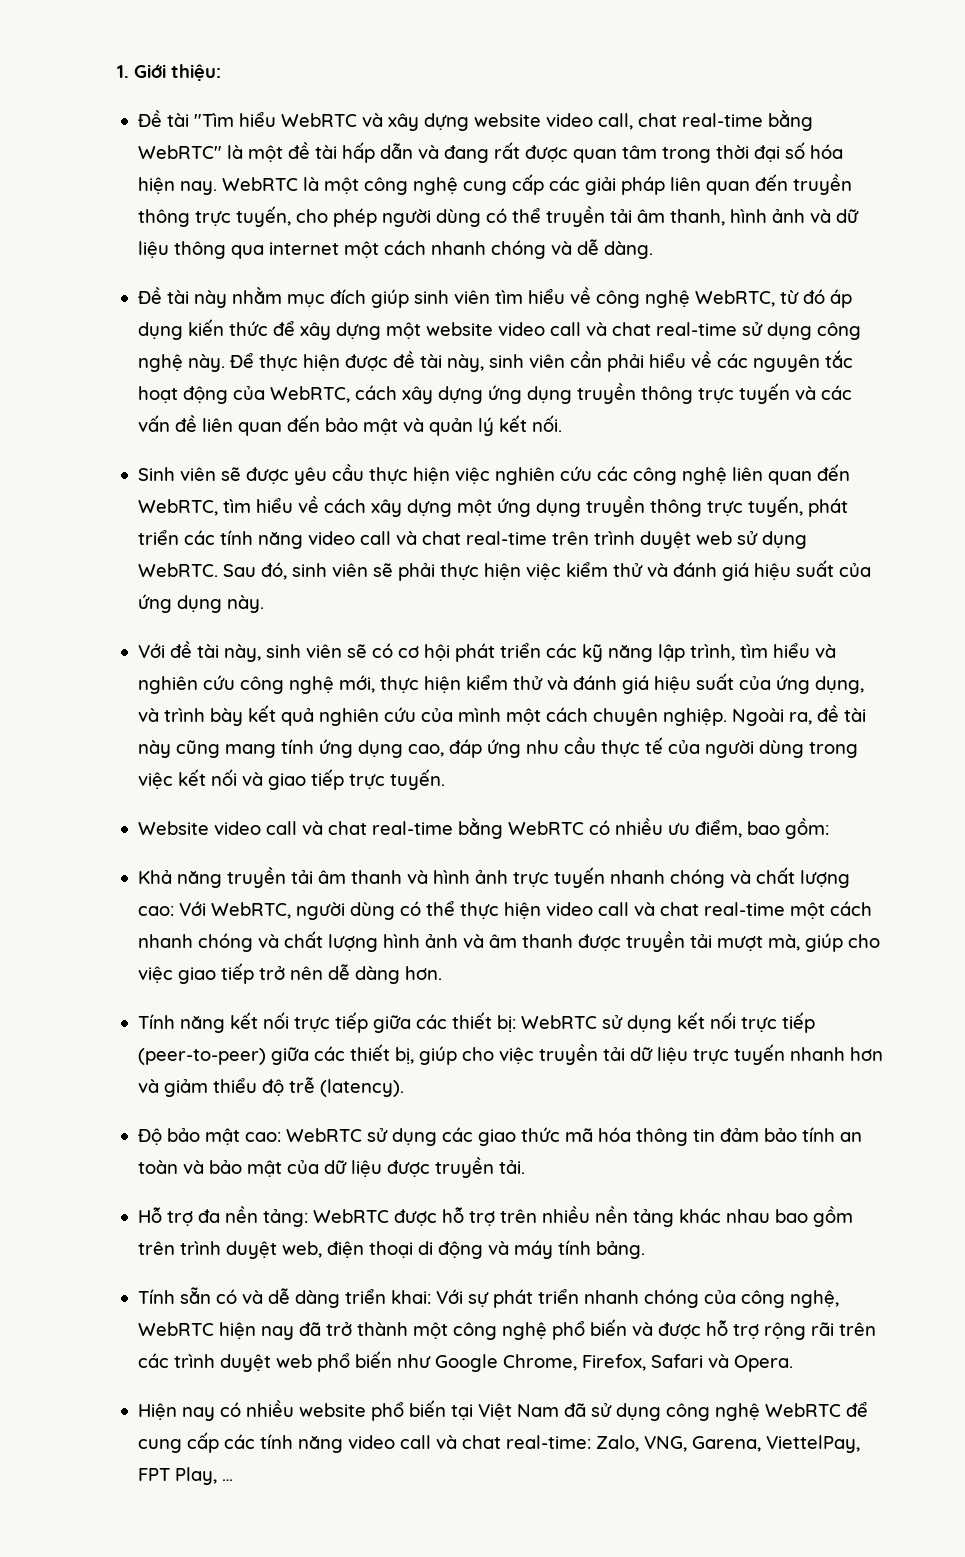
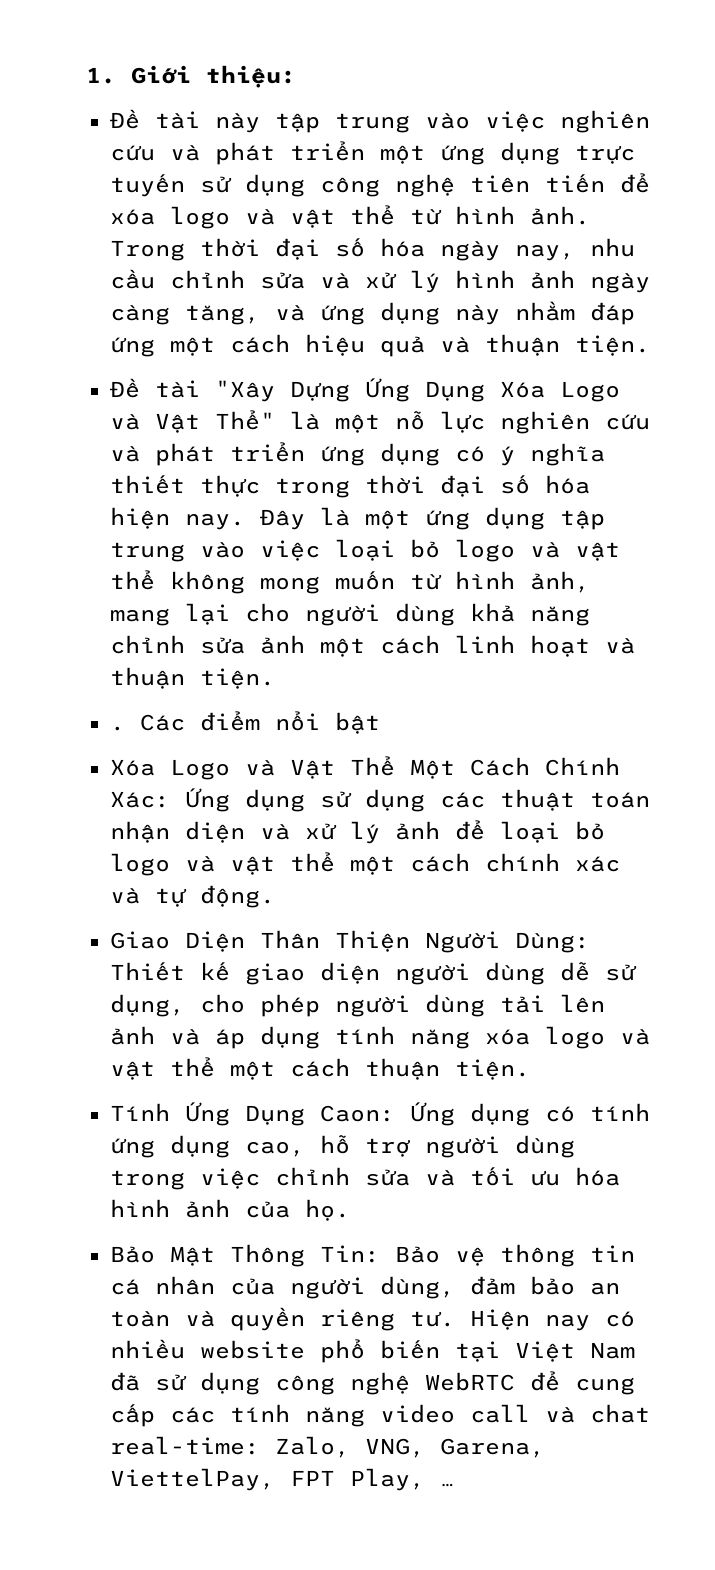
- Đề tài "Tìm hiểu WebRTC và xây dựng website video call, chat real-time bằng WebRTC" là một đề tài hấp dẫn và đang rất được quan tâm trong thời đại số hóa hiện nay.
+ Đề tài này tập trung vào việc nghiên cứu và phát triển một ứng dụng trực tuyến sử dụng công nghệ tiên tiến để xóa logo và vật thể từ hình ảnh. Trong thời đại số hóa ngày nay, nhu cầu chỉnh sửa và xử lý hình ảnh ngày càng tăng, và ứng dụng này nhằm đáp ứng một cách hiệu quả và thuận tiện.
+ Đề tài "Xây Dựng Ứng Dụng Xóa Logo và Vật Thể" là một nỗ lực nghiên cứu và phát triển ứng dụng có ý nghĩa thiết thực trong thời đại số hóa hiện nay.
- WebRTC là một công nghệ cung cấp các giải pháp liên quan đến truyền thông trực tuyến, cho phép người dùng có thể truyền tải âm thanh, hình ảnh và dữ liệu thông qua internet một cách nhanh chóng và dễ dàng.
- Đề tài này nhằm mục đích giúp sinh viên tìm hiểu về công nghệ WebRTC, từ đó áp dụng kiến thức để xây dựng một website video call và chat real-time sử dụng công nghệ này. Để thực hiện được đề tài này, sinh viên cần phải hiểu về các nguyên tắc hoạt động của WebRTC, cách xây dựng ứng dụng truyền thông trực tuyến và các vấn đề liên quan đến bảo mật và quản lý kết nối.
- Sinh viên sẽ được yêu cầu thực hiện việc nghiên cứu các công nghệ liên quan đến WebRTC, tìm hiểu về cách xây dựng một ứng dụng truyền thông trực tuyến, phát triển các tính năng video call và chat real-time trên trình duyệt web sử dụng WebRTC. Sau đó, sinh viên sẽ phải thực hiện việc kiểm thử và đánh giá hiệu suất của ứng dụng này.
- Với đề tài này, sinh viên sẽ có cơ hội phát triển các kỹ năng lập trình, tìm hiểu và nghiên cứu công nghệ mới, thực hiện kiểm thử và đánh giá hiệu suất của ứng dụng, và trình bày kết quả nghiên cứu của mình một cách chuyên nghiệp. Ngoài ra, đề tài này cũng mang tính ứng dụng cao, đáp ứng nhu cầu thực tế của người dùng trong việc kết nối và giao tiếp trực tuyến.
- Website video call và chat real-time bằng WebRTC có nhiều ưu điểm, bao gồm:
- Khả năng truyền tải âm thanh và hình ảnh trực tuyến nhanh chóng và chất lượng cao: Với WebRTC, người dùng có thể thực hiện video call và chat real-time một cách nhanh chóng và chất lượng hình ảnh và âm thanh được truyền tải mượt mà, giúp cho việc giao tiếp trở nên dễ dàng hơn.
- Tính năng kết nối trực tiếp giữa các thiết bị: WebRTC sử dụng kết nối trực tiếp (peer-to-peer) giữa các thiết bị, giúp cho việc truyền tải dữ liệu trực tuyến nhanh hơn và giảm thiểu độ trễ (latency).
- Độ bảo mật cao: WebRTC sử dụng các giao thức mã hóa thông tin đảm bảo tính an toàn và bảo mật của dữ liệu được truyền tải.
- Hỗ trợ đa nền tảng: WebRTC được hỗ trợ trên nhiều nền tảng khác nhau bao gồm trên trình duyệt web, điện thoại di động và máy tính bảng.
- Tính sẵn có và dễ dàng triển khai: Với sự phát triển nhanh chóng của công nghệ, WebRTC hiện nay đã trở thành một công nghệ phổ biến và được hỗ trợ rộng rãi trên các trình duyệt web phổ biến như Google Chrome, Firefox, Safari và Opera.
- Hiện nay có nhiều website phổ biến tại Việt Nam đã sử dụng công nghệ WebRTC để cung cấp các tính năng video call và chat real-time: Zalo, VNG, Garena, ViettelPay, FPT Play, …
+ Đây là một ứng dụng tập trung vào việc loại bỏ logo và vật thể không mong muốn từ hình ảnh, mang lại cho người dùng khả năng chỉnh sửa ảnh một cách linh hoạt và thuận tiện.
+ . Các điểm nổi bật
+ Xóa Logo và Vật Thể Một Cách Chính Xác: Ứng dụng sử dụng các thuật toán nhận diện và xử lý ảnh để loại bỏ logo và vật thể một cách chính xác và tự động.
+ Giao Diện Thân Thiện Người Dùng: Thiết kế giao diện người dùng dễ sử dụng, cho phép người dùng tải lên ảnh và áp dụng tính năng xóa logo và vật thể một cách thuận tiện.
+ Tính Ứng Dụng Caon: Ứng dụng có tính ứng dụng cao, hỗ trợ người dùng trong việc chỉnh sửa và tối ưu hóa hình ảnh của họ.
+ Bảo Mật Thông Tin: Bảo vệ thông tin cá nhân của người dùng, đảm bảo an toàn và quyền riêng tư. Hiện nay có nhiều website phổ biến tại Việt Nam đã sử dụng công nghệ WebRTC để cung cấp các tính năng video call và chat real-time: Zalo, VNG, Garena, ViettelPay, FPT Play, …

